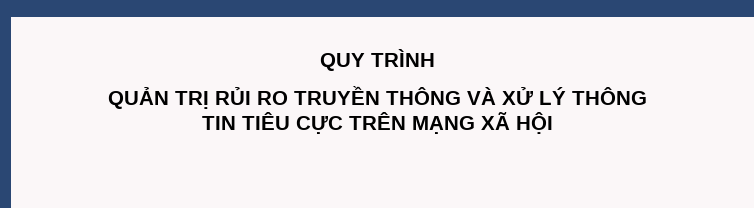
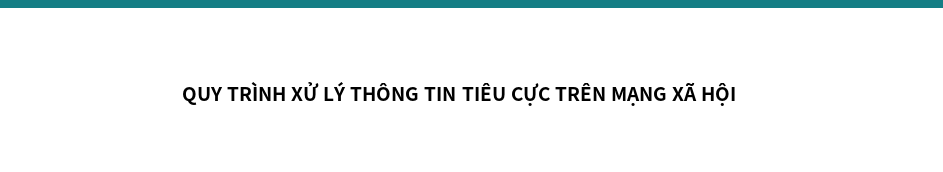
- QUY TRÌNH
- QUẢN TRỊ RỦI RO TRUYỀN THÔNG VÀ XỬ LÝ THÔNG TIN TIÊU CỰC TRÊN MẠNG XÃ HỘI
+ QUY TRÌNH XỬ LÝ THÔNG TIN TIÊU CỰC TRÊN MẠNG XÃ HỘI

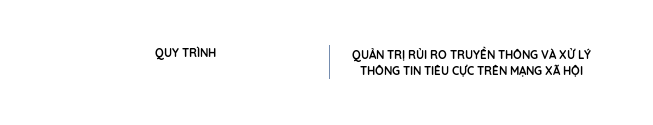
- QUY TRÌNH XỬ LÝ THÔNG TIN TIÊU CỰC TRÊN MẠNG XÃ HỘI
+ QUY TRÌNH
+ QUẢN TRỊ RỦI RO TRUYỀN THÔNG VÀ XỬ LÝ THÔNG TIN TIÊU CỰC TRÊN MẠNG XÃ HỘI

